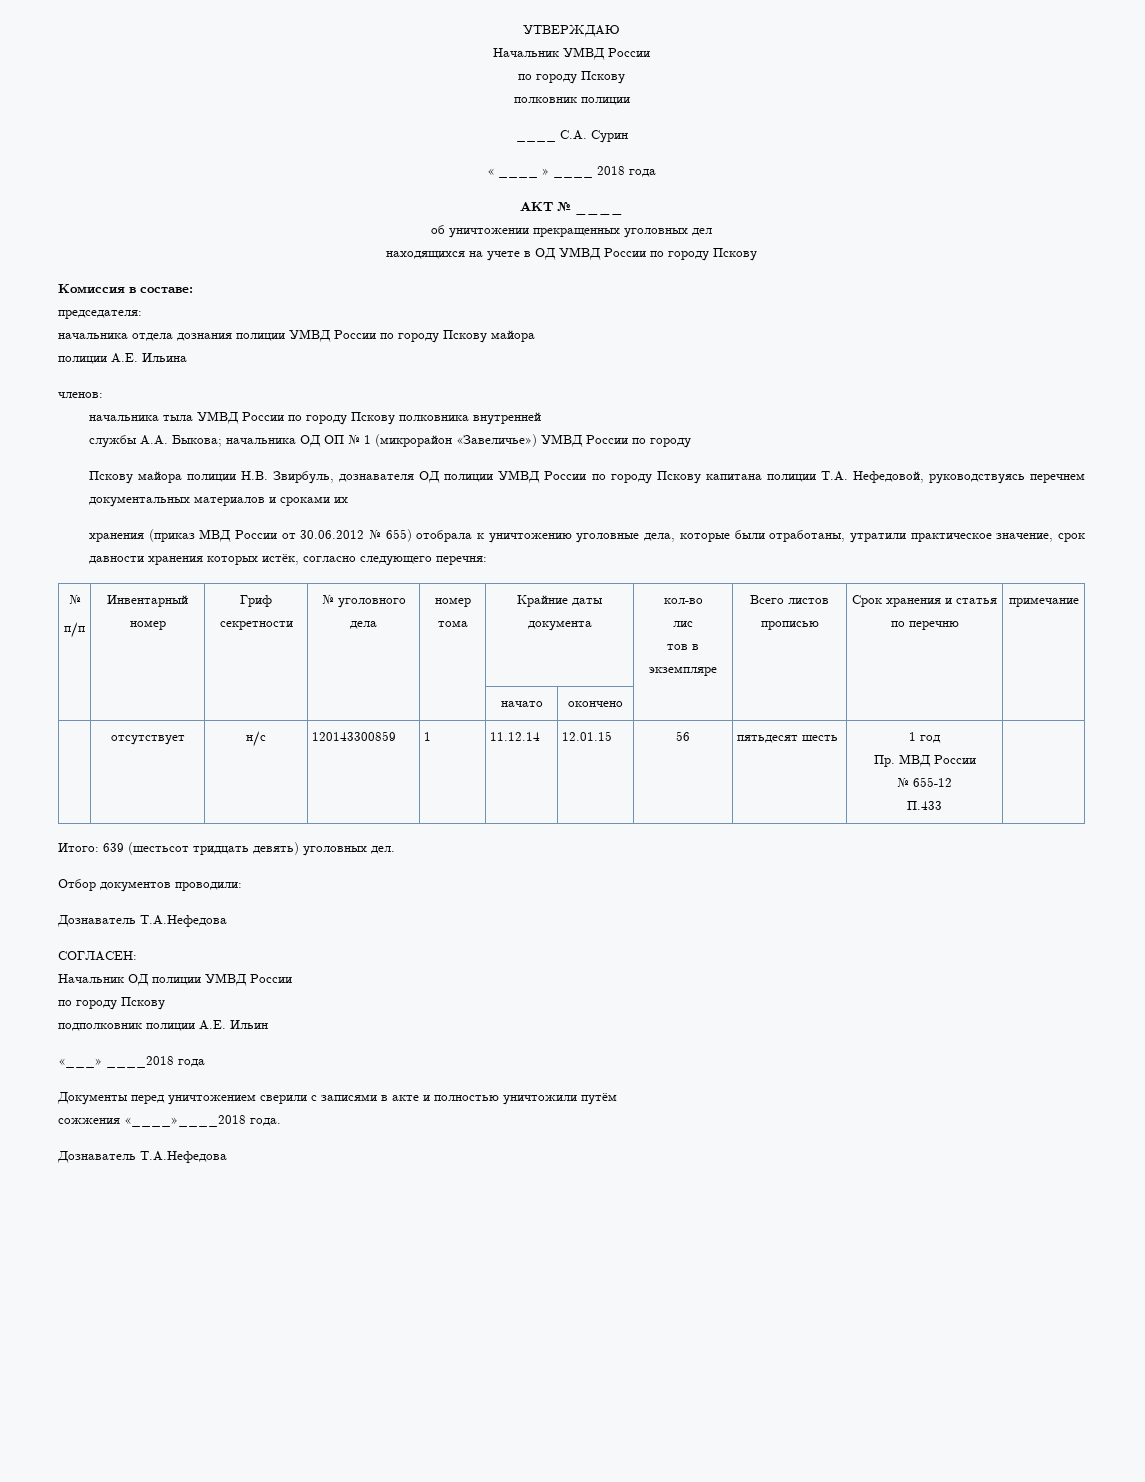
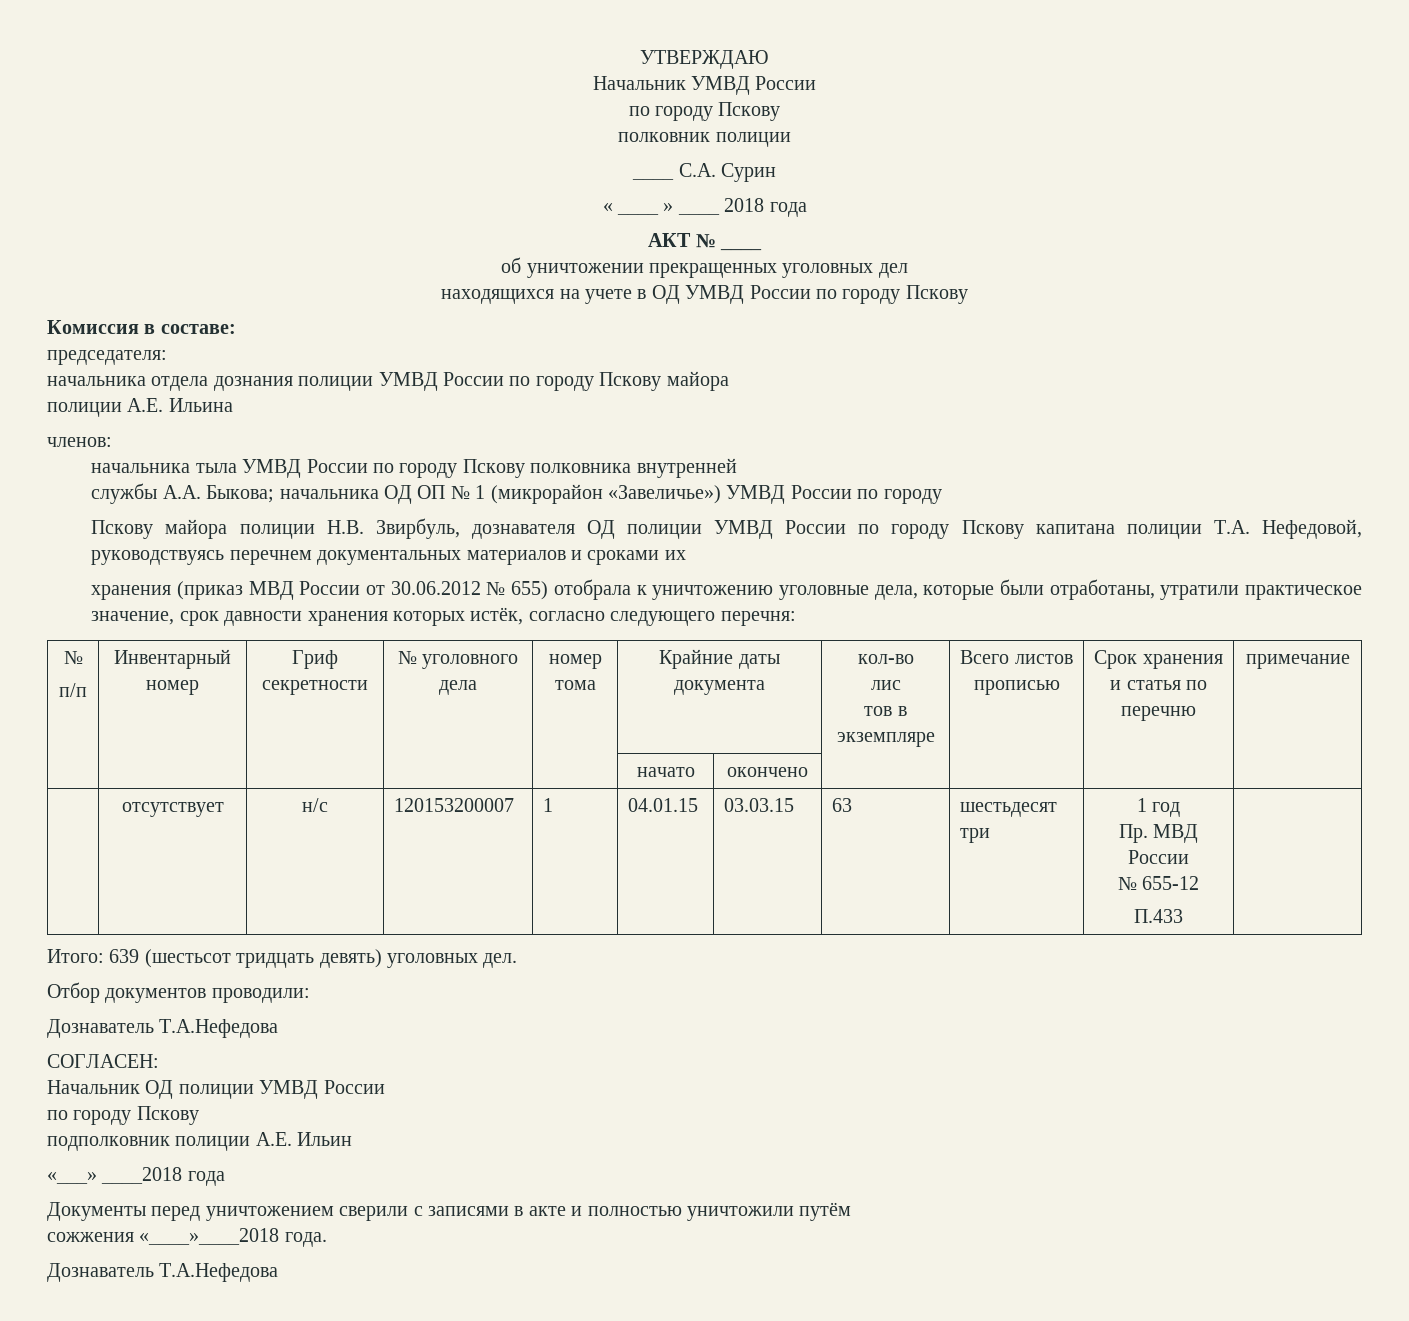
- | отсутствует | н/с | 120143300859 | 1 | 11.12.14 | 12.01.15 | 56 | пятьдесят шесть | 1 год
+ | отсутствует | н/с | 120153200007 | 1 | 04.01.15 | 03.03.15 | 63 | шестьдесят три | 1 год

